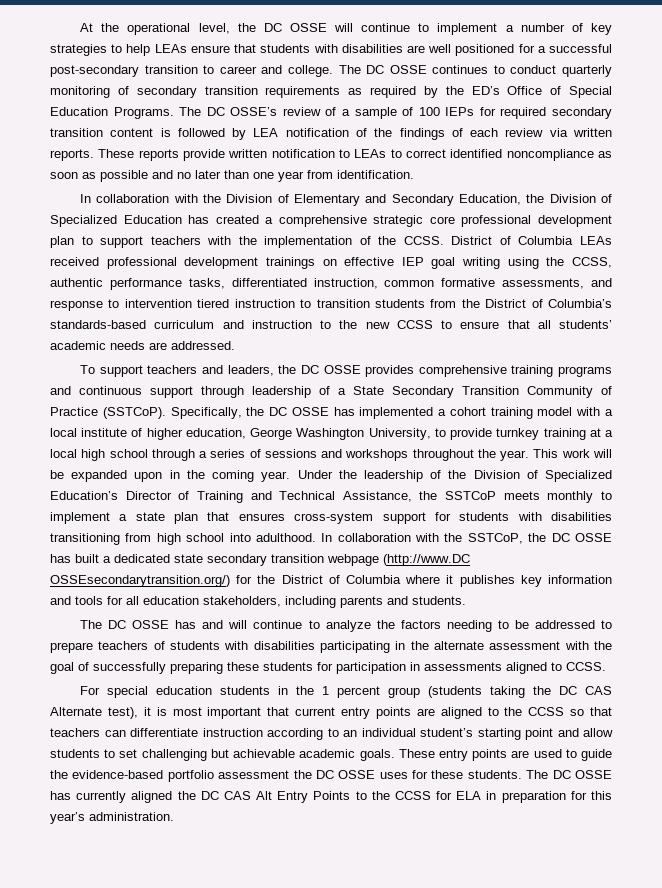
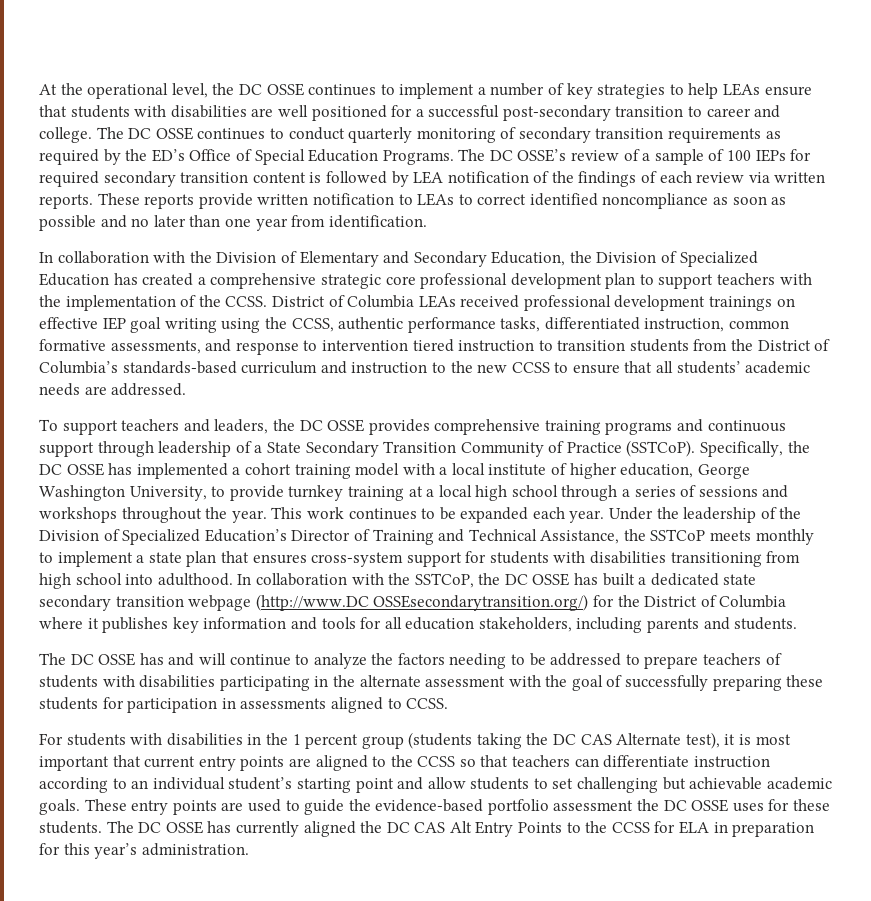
- At the operational level, the DC OSSE will continue to implement a number of key strategies to help LEAs ensure that students with disabilities are well positioned for a successful post-secondary transition to career and college.
+ At the operational level, the DC OSSE continues to implement a number of key strategies to help LEAs ensure that students with disabilities are well positioned for a successful post-secondary transition to career and college.
- This work will be expanded upon in the coming year.
+ This work continues to be expanded each year.
- For special education students in the 1 percent group (students taking the DC CAS Alternate test), it is most important that current entry points are aligned to the CCSS so that teachers can differentiate instruction according to an individual student’s starting point and allow students to set challenging but achievable academic goals.
+ For students with disabilities in the 1 percent group (students taking the DC CAS Alternate test), it is most important that current entry points are aligned to the CCSS so that teachers can differentiate instruction according to an individual student’s starting point and allow students to set challenging but achievable academic goals.

